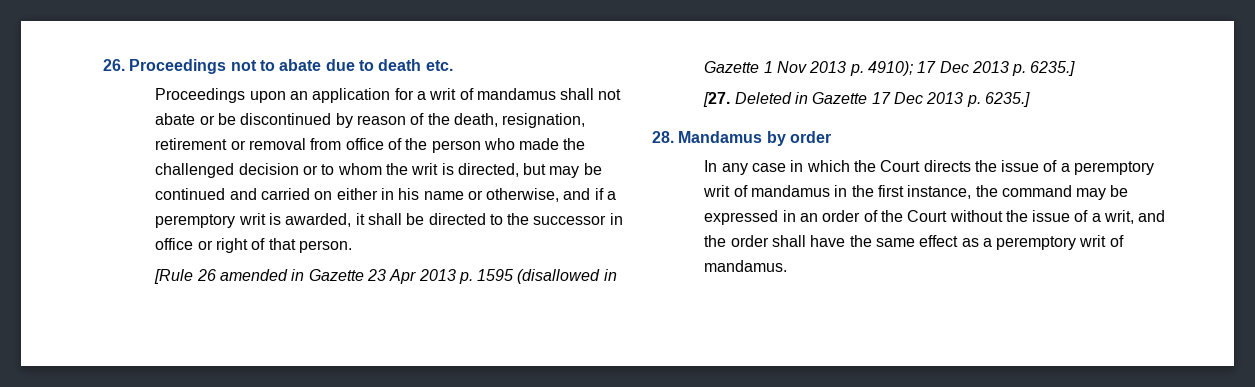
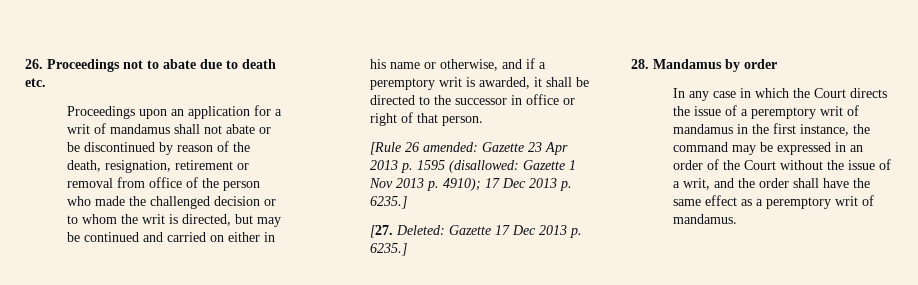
- [Rule 26 amended in Gazette 23 Apr 2013 p. 1595 (disallowed in Gazette 1 Nov 2013 p. 4910); 17 Dec 2013 p. 6235.]
+ [Rule 26 amended: Gazette 23 Apr 2013 p. 1595 (disallowed: Gazette 1 Nov 2013 p. 4910); 17 Dec 2013 p. 6235.]
- [27. Deleted in Gazette 17 Dec 2013 p. 6235.]
+ [27. Deleted: Gazette 17 Dec 2013 p. 6235.]

